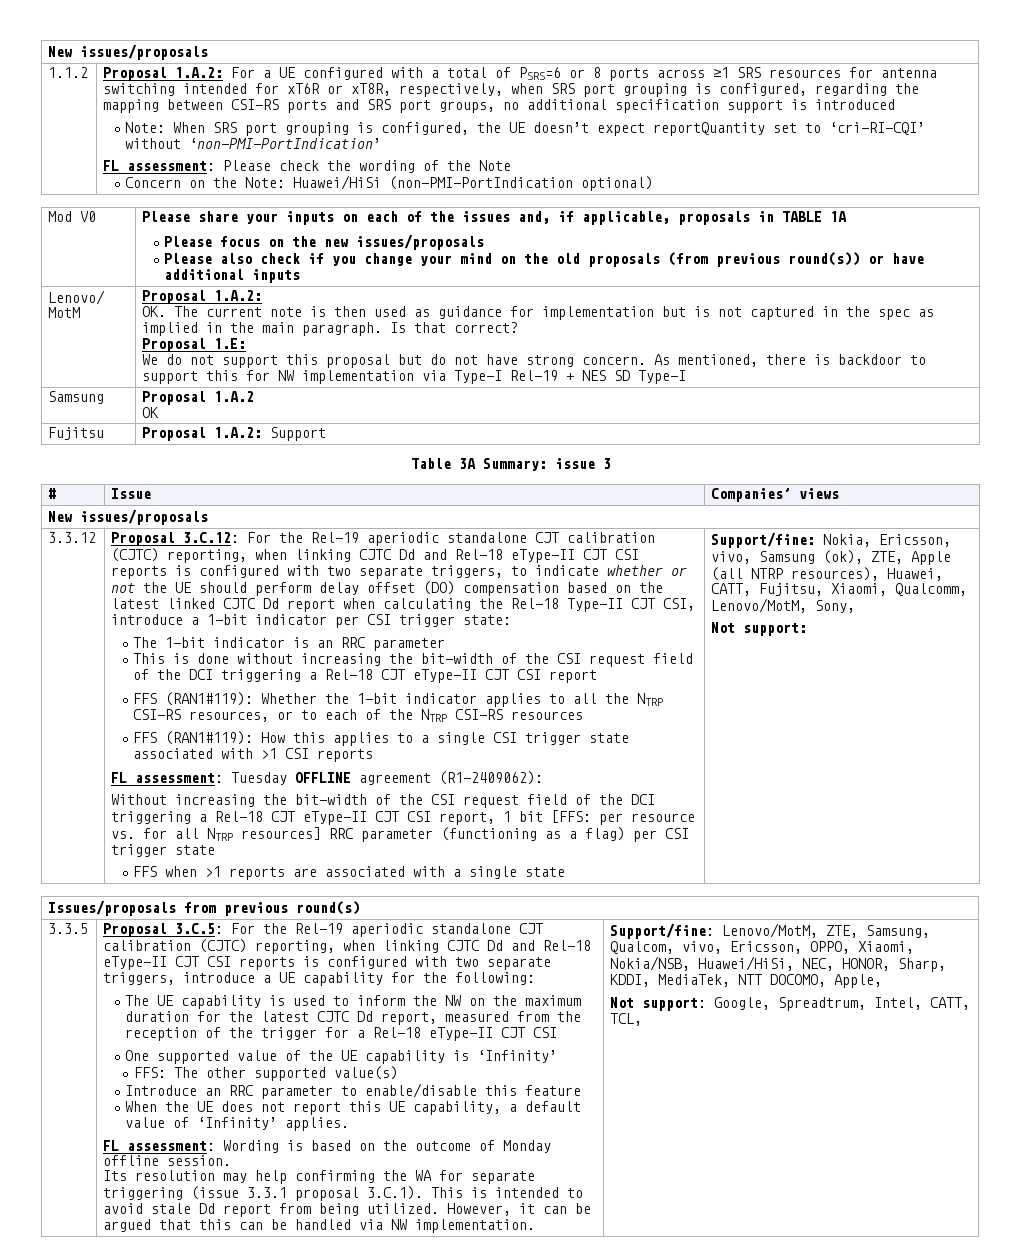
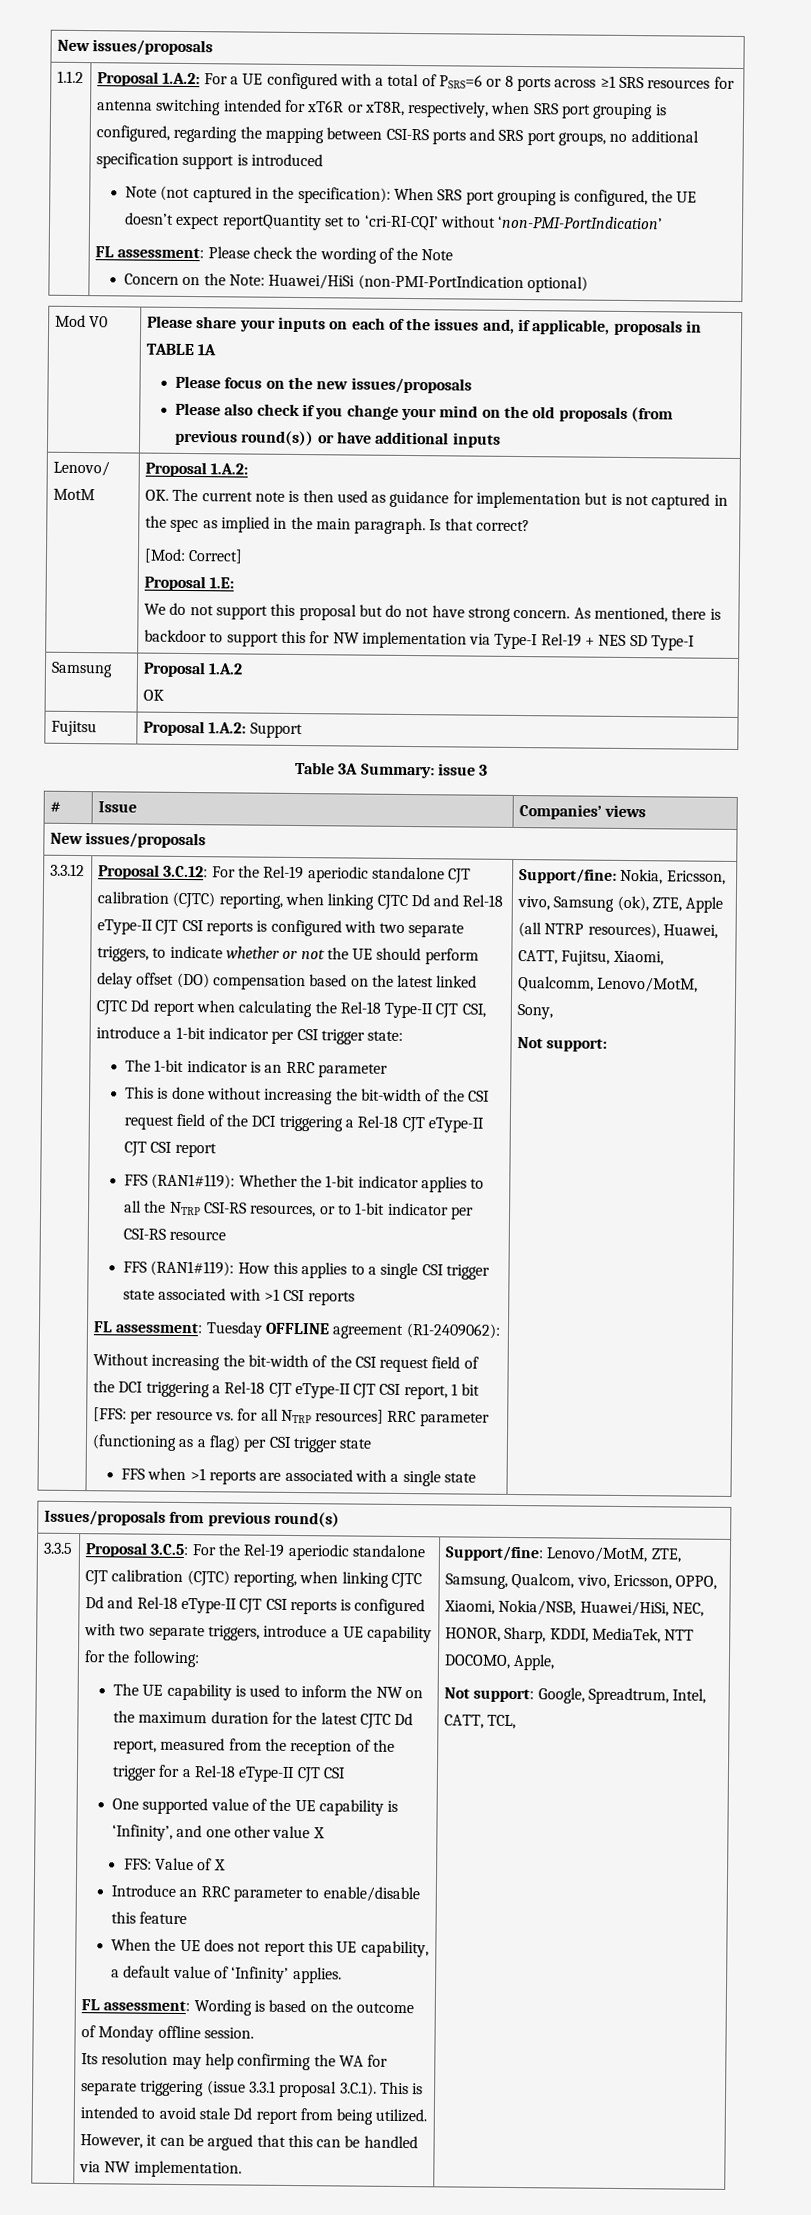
- Note: When SRS port grouping is configured, the UE doesn’t expect reportQuantity set to ‘cri-RI-CQI’ without ‘non-PMI-PortIndication’
+ Note (not captured in the specification): When SRS port grouping is configured, the UE doesn’t expect reportQuantity set to ‘cri-RI-CQI’ without ‘non-PMI-PortIndication’
+ [Mod: Correct]
- FFS (RAN1#119): Whether the 1-bit indicator applies to all the NTRP CSI-RS resources, or to each of the NTRP CSI-RS resources
+ FFS (RAN1#119): Whether the 1-bit indicator applies to all the NTRP CSI-RS resources, or to 1-bit indicator per CSI-RS resource
- One supported value of the UE capability is ‘Infinity’
- FFS: The other supported value(s)
+ One supported value of the UE capability is ‘Infinity’, and one other value X
+ FFS: Value of X

